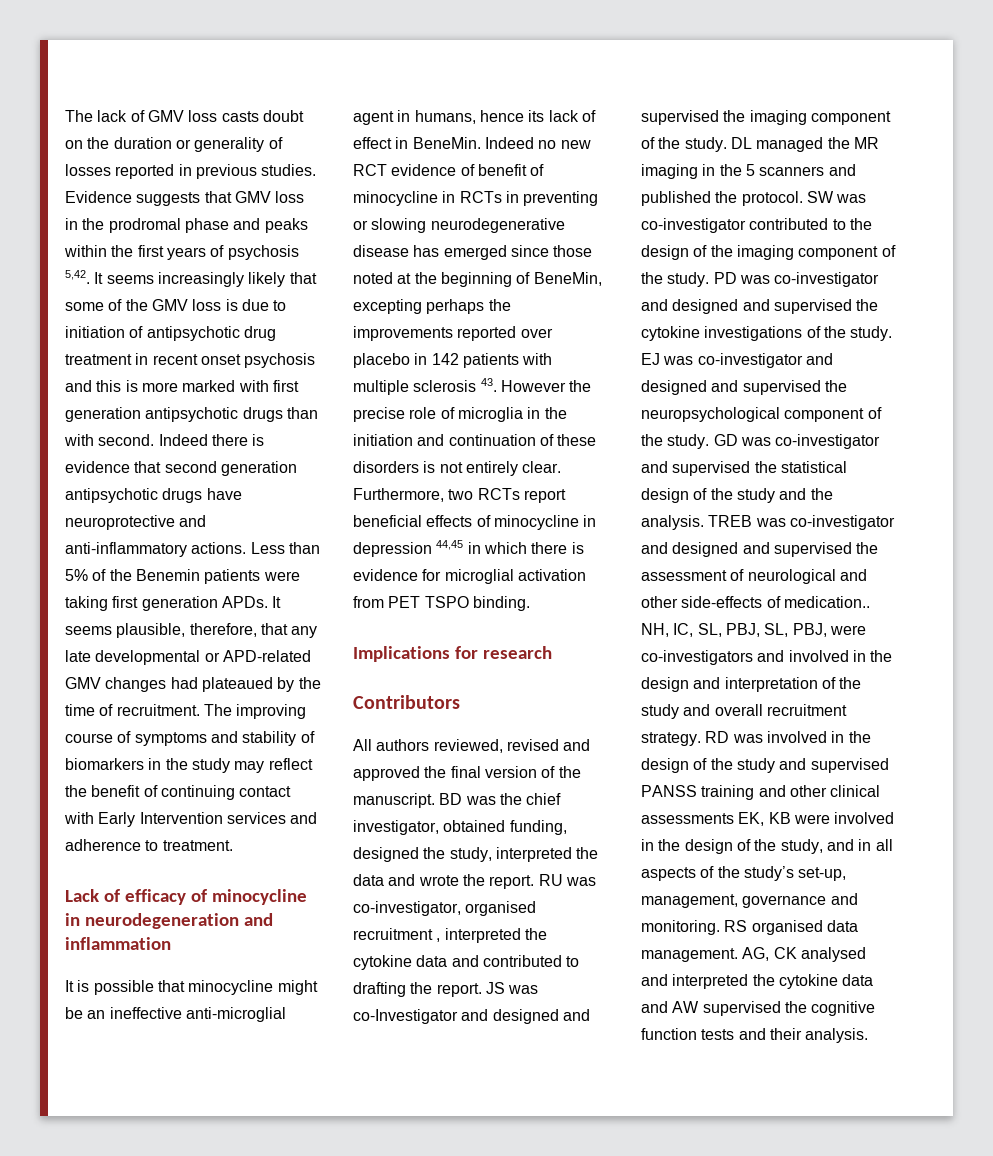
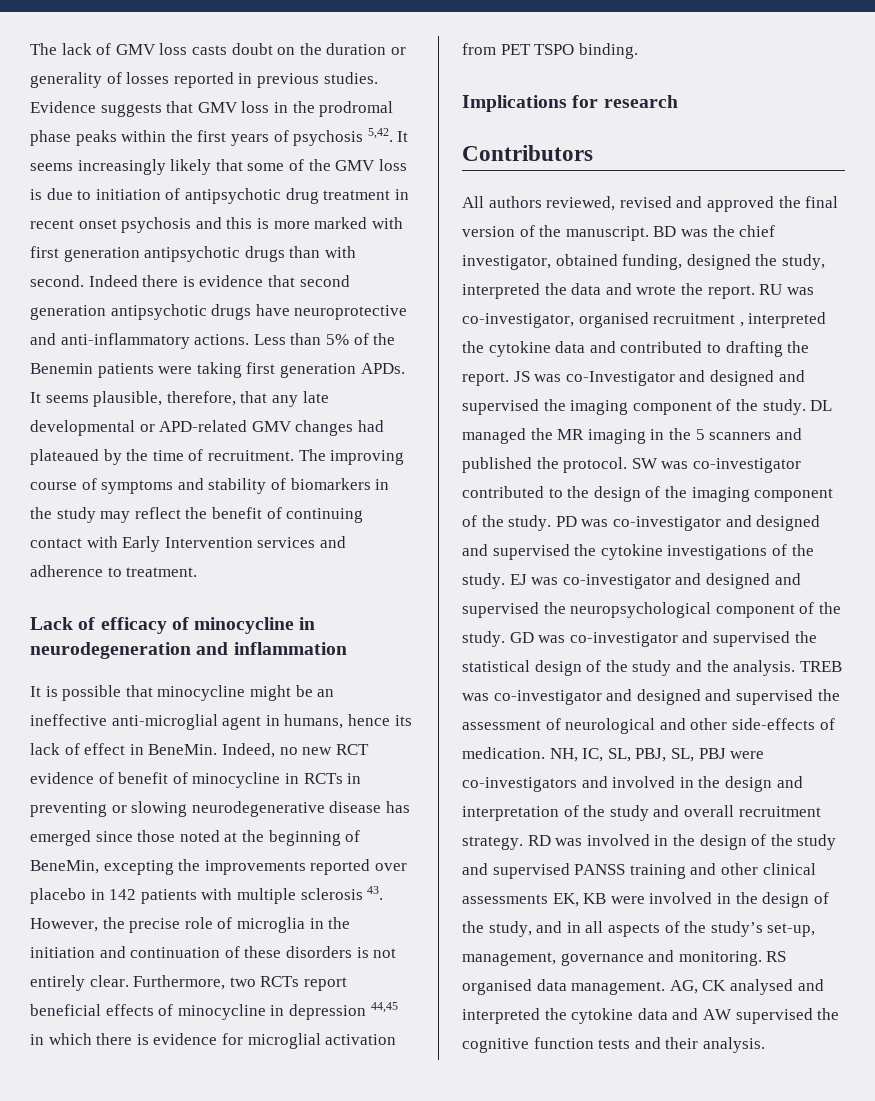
- Evidence suggests that GMV loss in the prodromal phase and peaks within the first years of psychosis 5,42.
+ Evidence suggests that GMV loss in the prodromal phase peaks within the first years of psychosis 5,42.
- Indeed no new RCT evidence of benefit of minocycline in RCTs in preventing or slowing neurodegenerative disease has emerged since those noted at the beginning of BeneMin, excepting perhaps the improvements reported over placebo in 142 patients with multiple sclerosis 43. However the precise role of microglia in the initiation and continuation of these disorders is not entirely clear.
+ Indeed, no new RCT evidence of benefit of minocycline in RCTs in preventing or slowing neurodegenerative disease has emerged since those noted at the beginning of BeneMin, excepting the improvements reported over placebo in 142 patients with multiple sclerosis 43. However, the precise role of microglia in the initiation and continuation of these disorders is not entirely clear.
- TREB was co-investigator and designed and supervised the assessment of neurological and other side-effects of medication..
+ TREB was co-investigator and designed and supervised the assessment of neurological and other side-effects of medication.
- NH, IC, SL, PBJ, SL, PBJ, were co-investigators and involved in the design and interpretation of the study and overall recruitment strategy.
+ NH, IC, SL, PBJ, SL, PBJ were co-investigators and involved in the design and interpretation of the study and overall recruitment strategy.

